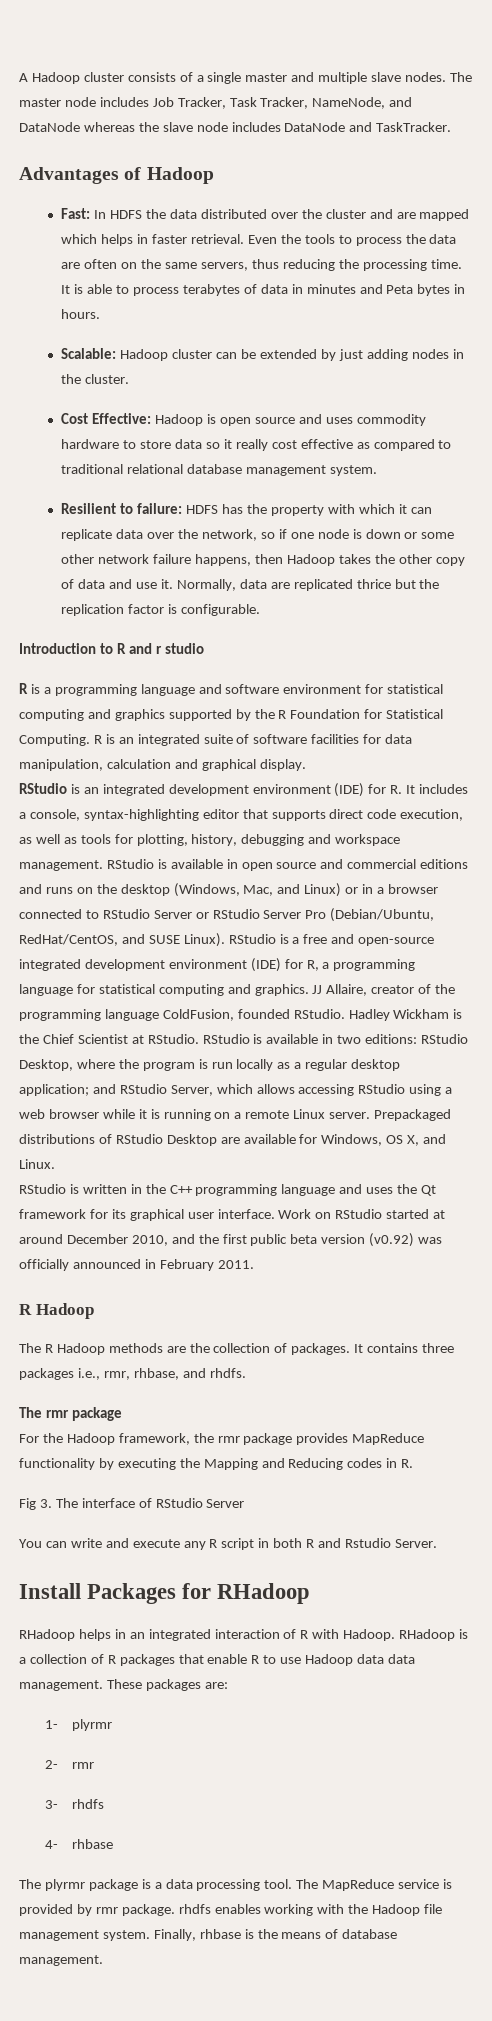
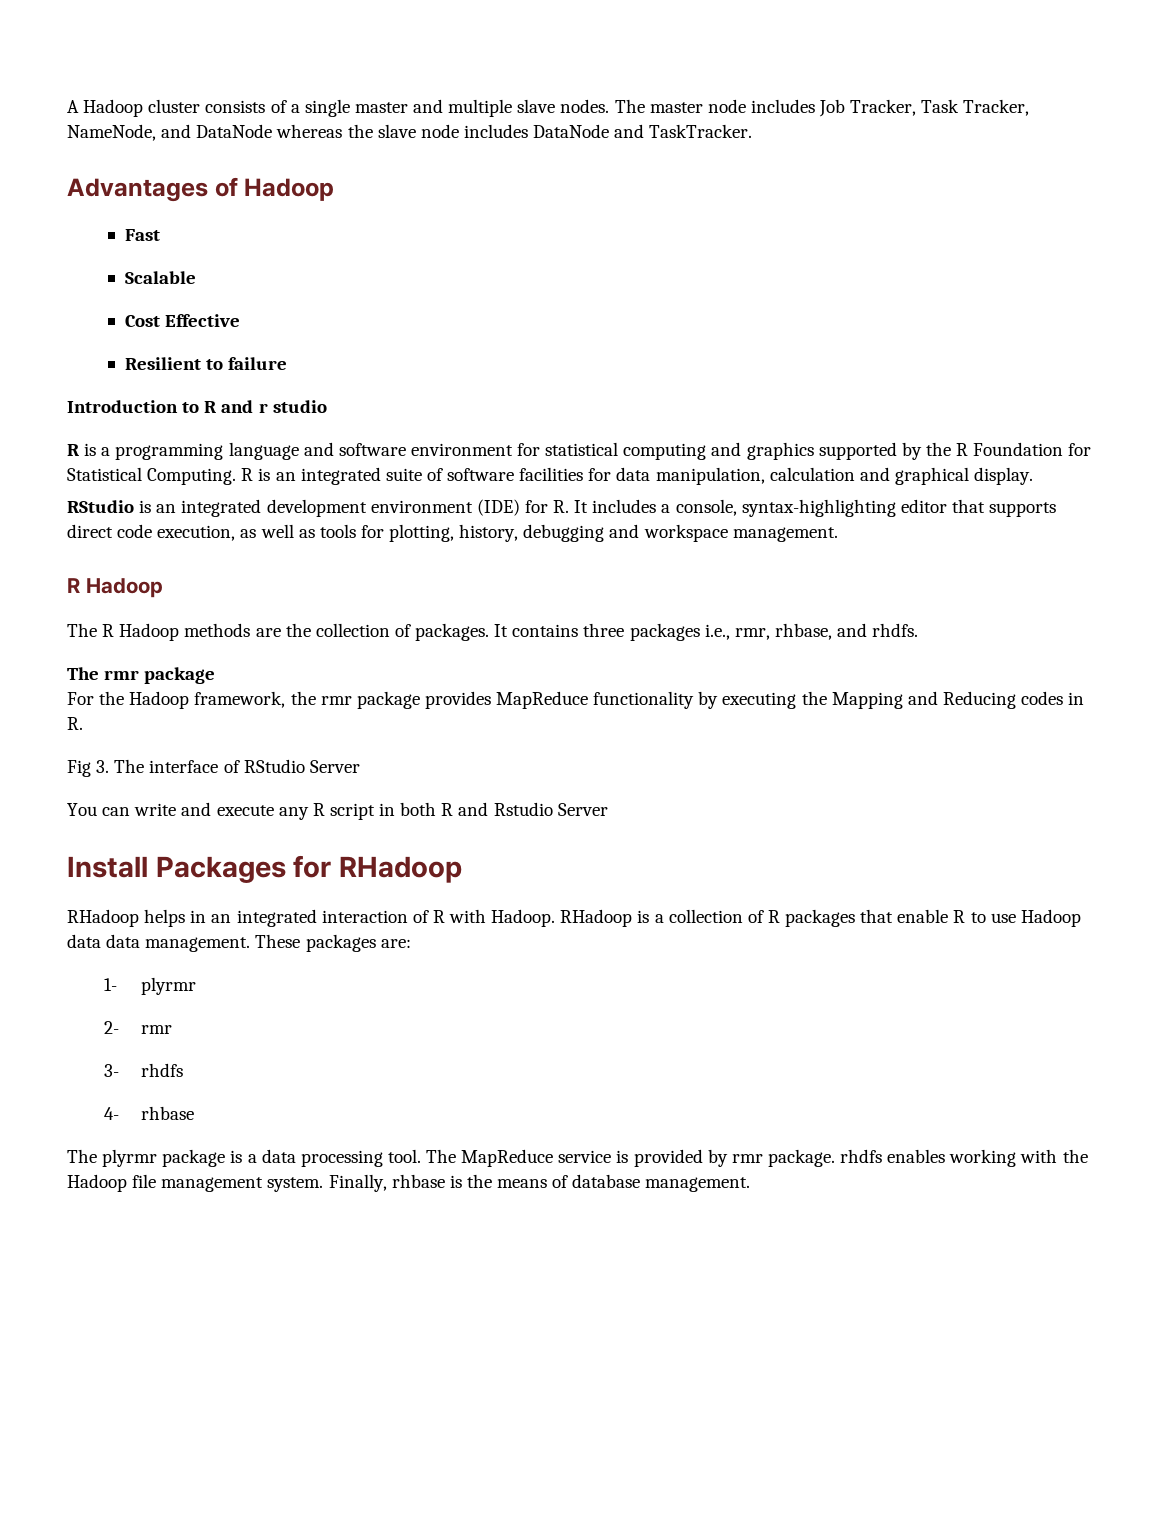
- Fast: In HDFS the data distributed over the cluster and are mapped which helps in faster retrieval. Even the tools to process the data are often on the same servers, thus reducing the processing time. It is able to process terabytes of data in minutes and Peta bytes in hours.
- Scalable: Hadoop cluster can be extended by just adding nodes in the cluster.
- Cost Effective: Hadoop is open source and uses commodity hardware to store data so it really cost effective as compared to traditional relational database management system.
- Resilient to failure: HDFS has the property with which it can replicate data over the network, so if one node is down or some other network failure happens, then Hadoop takes the other copy of data and use it. Normally, data are replicated thrice but the replication factor is configurable.
+ Fast
+ Scalable
+ Cost Effective
+ Resilient to failure
- RStudio is available in open source and commercial editions and runs on the desktop (Windows, Mac, and Linux) or in a browser connected to RStudio Server or RStudio Server Pro (Debian/Ubuntu, RedHat/CentOS, and SUSE Linux). RStudio is a free and open-source integrated development environment (IDE) for R, a programming language for statistical computing and graphics. JJ Allaire, creator of the programming language ColdFusion, founded RStudio. Hadley Wickham is the Chief Scientist at RStudio. RStudio is available in two editions: RStudio Desktop, where the program is run locally as a regular desktop application; and RStudio Server, which allows accessing RStudio using a web browser while it is running on a remote Linux server. Prepackaged distributions of RStudio Desktop are available for Windows, OS X, and Linux.
- RStudio is written in the C++ programming language and uses the Qt framework for its graphical user interface. Work on RStudio started at around December 2010, and the first public beta version (v0.92) was officially announced in February 2011.
- You can write and execute any R script in both R and Rstudio Server.
+ You can write and execute any R script in both R and Rstudio Server

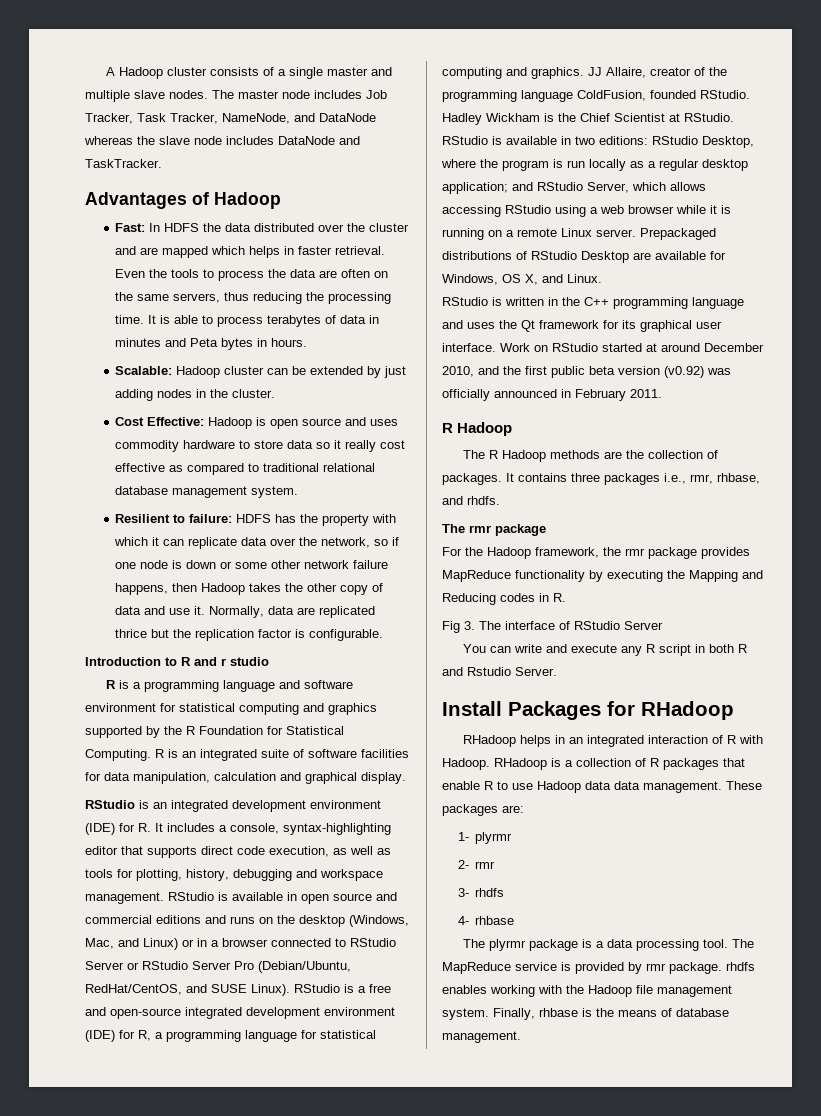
- Fast
- Scalable
- Cost Effective
- Resilient to failure
+ Fast: In HDFS the data distributed over the cluster and are mapped which helps in faster retrieval. Even the tools to process the data are often on the same servers, thus reducing the processing time. It is able to process terabytes of data in minutes and Peta bytes in hours.
+ Scalable: Hadoop cluster can be extended by just adding nodes in the cluster.
+ Cost Effective: Hadoop is open source and uses commodity hardware to store data so it really cost effective as compared to traditional relational database management system.
+ Resilient to failure: HDFS has the property with which it can replicate data over the network, so if one node is down or some other network failure happens, then Hadoop takes the other copy of data and use it. Normally, data are replicated thrice but the replication factor is configurable.
+ RStudio is available in open source and commercial editions and runs on the desktop (Windows, Mac, and Linux) or in a browser connected to RStudio Server or RStudio Server Pro (Debian/Ubuntu, RedHat/CentOS, and SUSE Linux). RStudio is a free and open-source integrated development environment (IDE) for R, a programming language for statistical computing and graphics. JJ Allaire, creator of the programming language ColdFusion, founded RStudio. Hadley Wickham is the Chief Scientist at RStudio. RStudio is available in two editions: RStudio Desktop, where the program is run locally as a regular desktop application; and RStudio Server, which allows accessing RStudio using a web browser while it is running on a remote Linux server. Prepackaged distributions of RStudio Desktop are available for Windows, OS X, and Linux.
+ RStudio is written in the C++ programming language and uses the Qt framework for its graphical user interface. Work on RStudio started at around December 2010, and the first public beta version (v0.92) was officially announced in February 2011.
- You can write and execute any R script in both R and Rstudio Server
+ You can write and execute any R script in both R and Rstudio Server.

